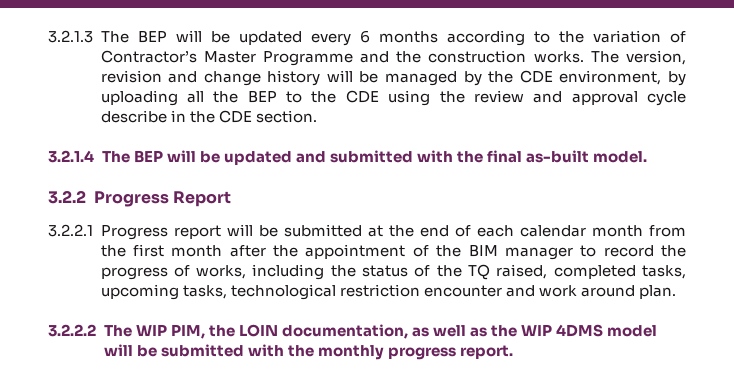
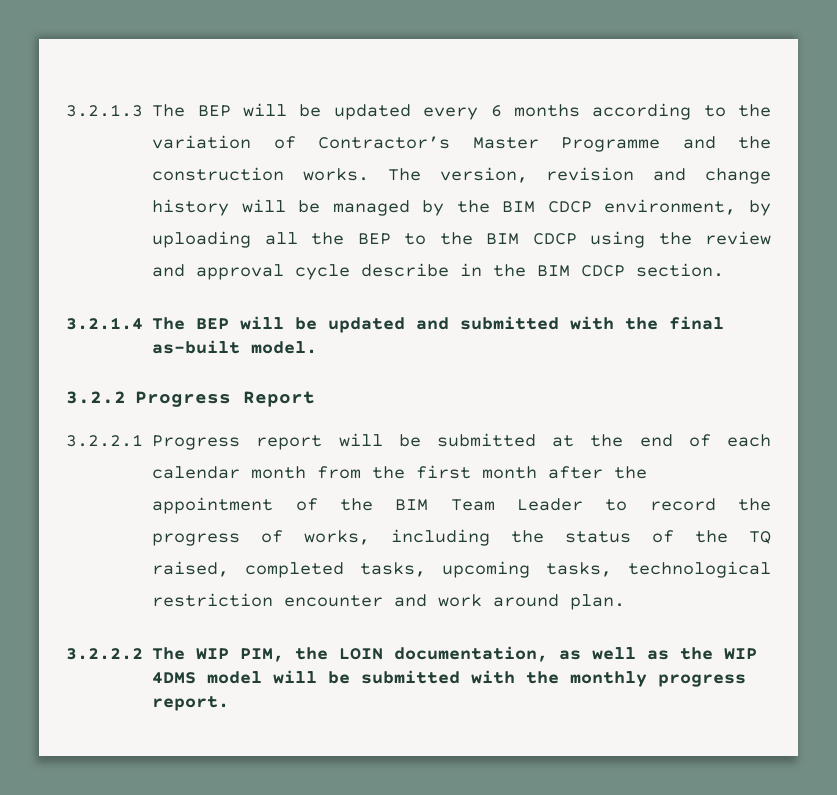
- The version, revision and change history will be managed by the CDE environment, by uploading all the BEP to the CDE using the review and approval cycle describe in the CDE section.
+ The version, revision and change history will be managed by the BIM CDCP environment, by uploading all the BEP to the BIM CDCP using the review and approval cycle describe in the BIM CDCP section.
- 3.2.2.1 Progress report will be submitted at the end of each calendar month from the first month after the appointment of the BIM manager to record the progress of works, including the status of the TQ raised, completed tasks, upcoming tasks, technological restriction encounter and work around plan.
+ 3.2.2.1 Progress report will be submitted at the end of each calendar month from the first month after the appointment of the BIM Team Leader to record the progress of works, including the status of the TQ raised, completed tasks, upcoming tasks, technological restriction encounter and work around plan.

